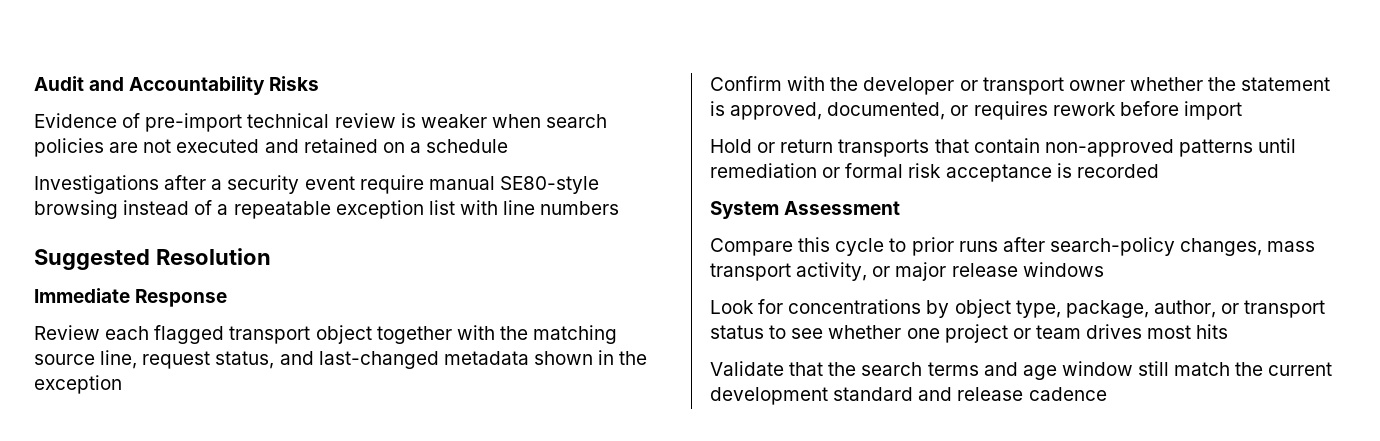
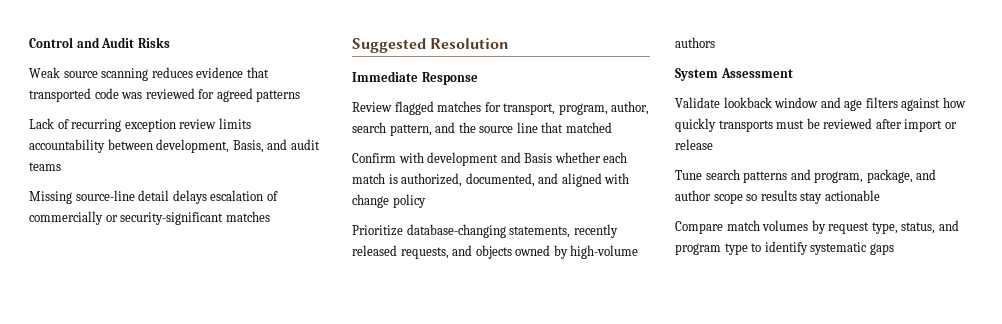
- Audit and Accountability Risks
- Evidence of pre-import technical review is weaker when search policies are not executed and retained on a schedule
- Investigations after a security event require manual SE80-style browsing instead of a repeatable exception list with line numbers
+ Control and Audit Risks
+ Weak source scanning reduces evidence that transported code was reviewed for agreed patterns
+ Lack of recurring exception review limits accountability between development, Basis, and audit teams
+ Missing source-line detail delays escalation of commercially or security-significant matches
- Review each flagged transport object together with the matching source line, request status, and last-changed metadata shown in the exception
- Confirm with the developer or transport owner whether the statement is approved, documented, or requires rework before import
- Hold or return transports that contain non-approved patterns until remediation or formal risk acceptance is recorded
+ Review flagged matches for transport, program, author, search pattern, and the source line that matched
+ Confirm with development and Basis whether each match is authorized, documented, and aligned with change policy
+ Prioritize database-changing statements, recently released requests, and objects owned by high-volume authors
  System Assessment
- Compare this cycle to prior runs after search-policy changes, mass transport activity, or major release windows
- Look for concentrations by object type, package, author, or transport status to see whether one project or team drives most hits
- Validate that the search terms and age window still match the current development standard and release cadence
+ Validate lookback window and age filters against how quickly transports must be reviewed after import or release
+ Tune search patterns and program, package, and author scope so results stay actionable
+ Compare match volumes by request type, status, and program type to identify systematic gaps

